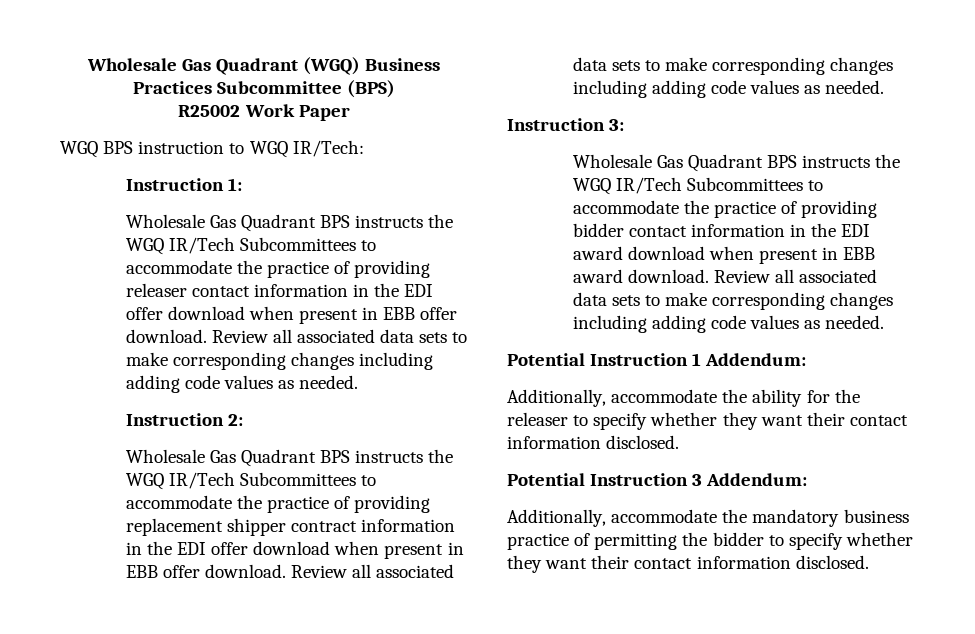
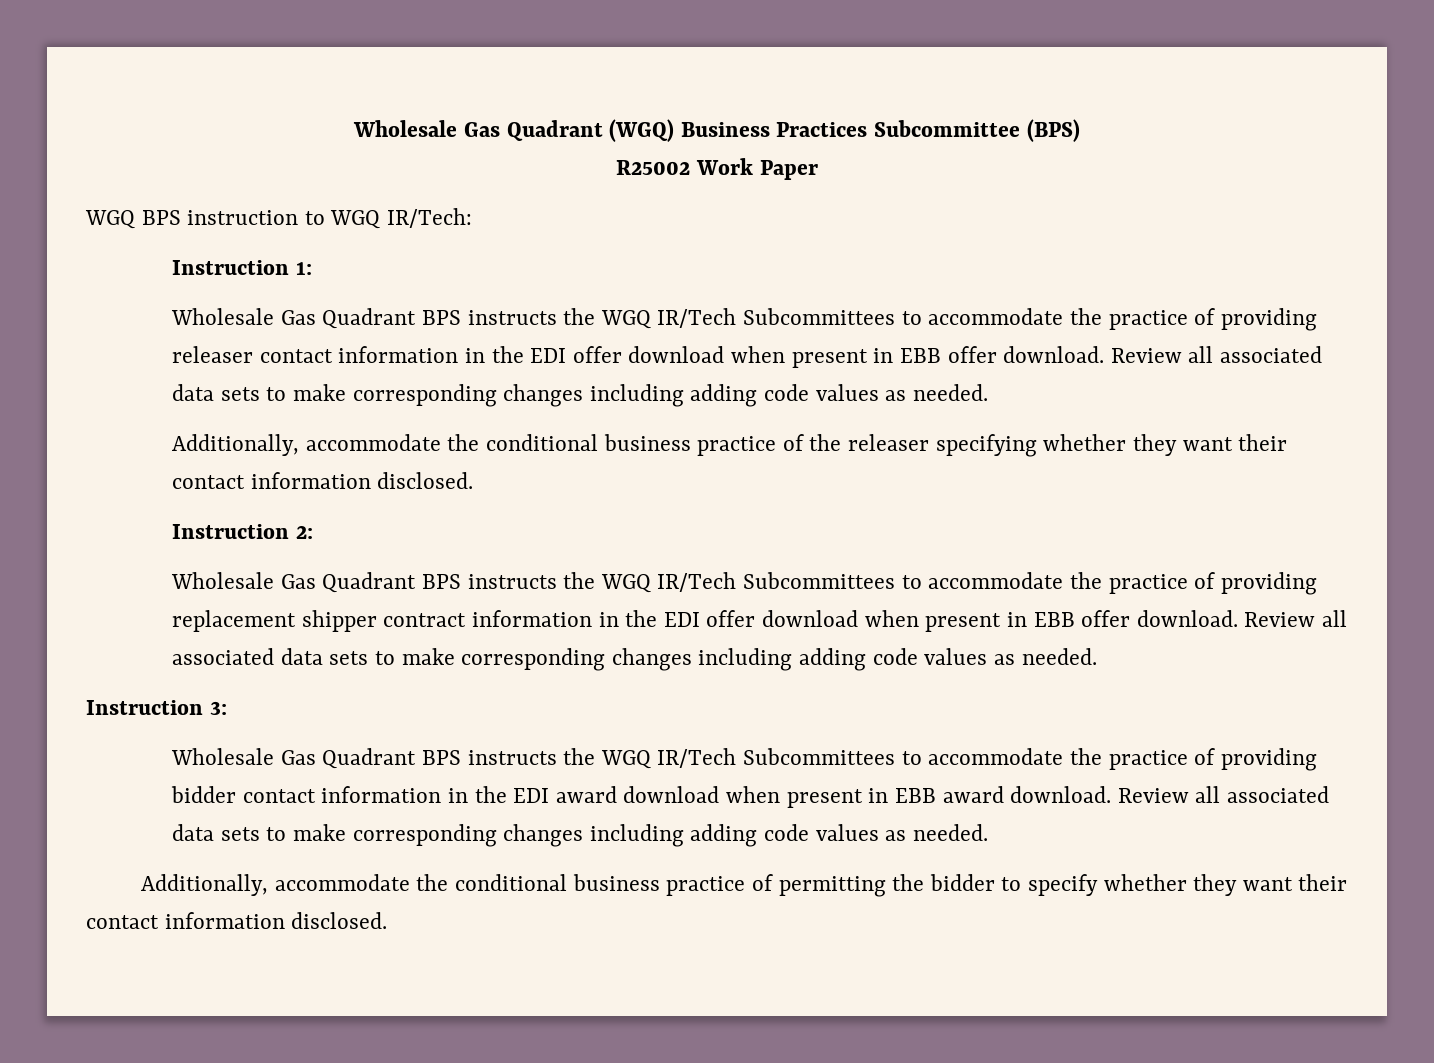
+ Additionally, accommodate the conditional business practice of the releaser specifying whether they want their contact information disclosed.
- Potential Instruction 1 Addendum:
- Additionally, accommodate the ability for the releaser to specify whether they want their contact information disclosed.
- Potential Instruction 3 Addendum:
- Additionally, accommodate the mandatory business practice of permitting the bidder to specify whether they want their contact information disclosed.
+ Additionally, accommodate the conditional business practice of permitting the bidder to specify whether they want their contact information disclosed.

